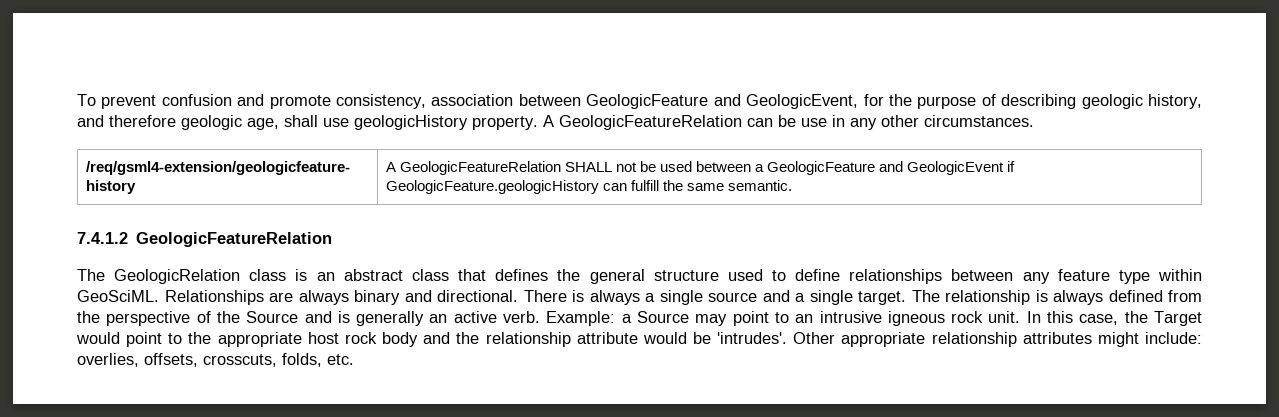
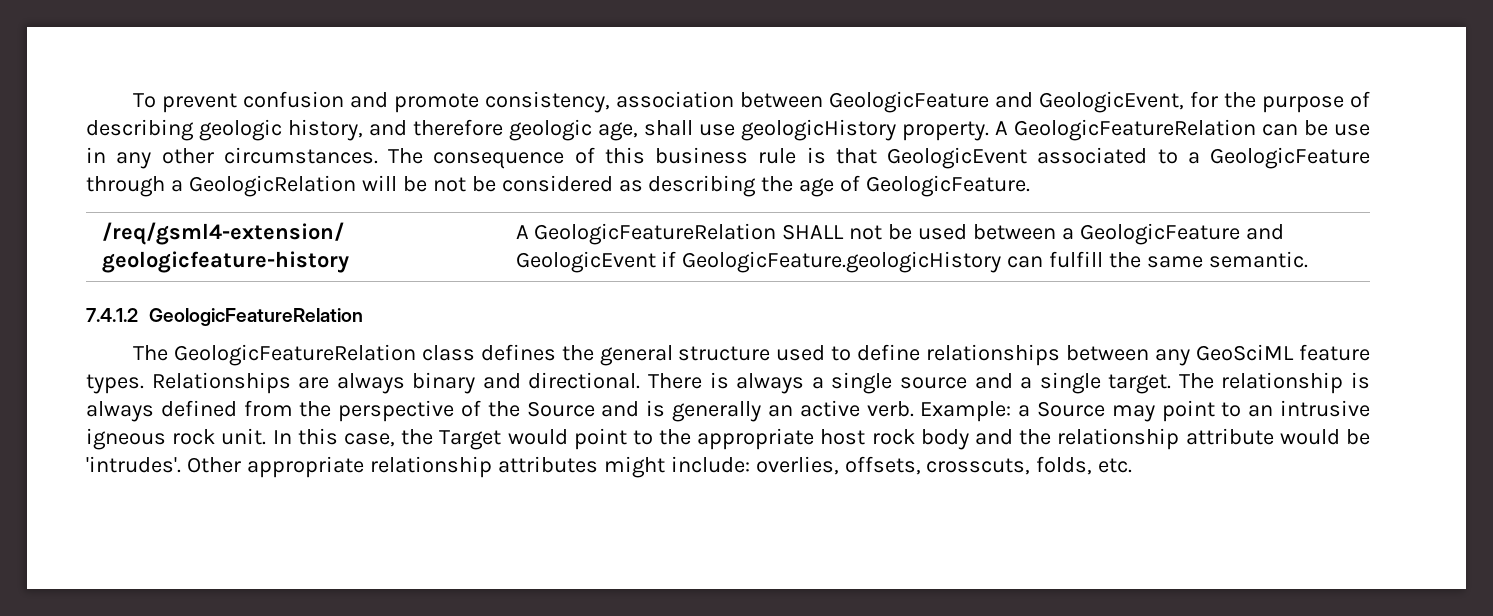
+ The consequence of this business rule is that GeologicEvent associated to a GeologicFeature through a GeologicRelation will be not be considered as describing the age of GeologicFeature.
- The GeologicRelation class is an abstract class that defines the general structure used to define relationships between any feature type within GeoSciML.
+ The GeologicFeatureRelation class defines the general structure used to define relationships between any GeoSciML feature types.

